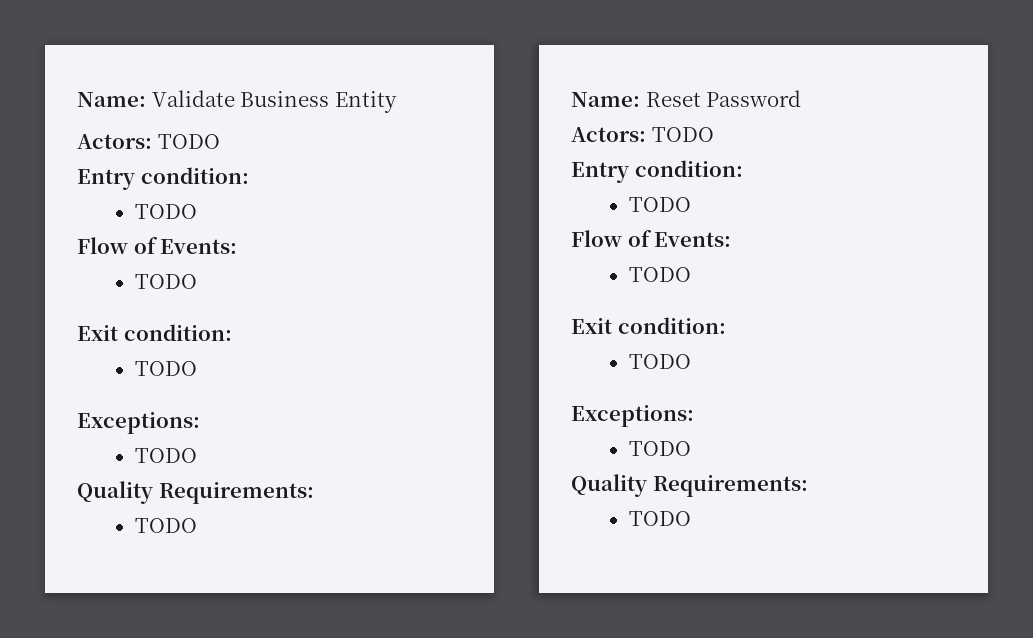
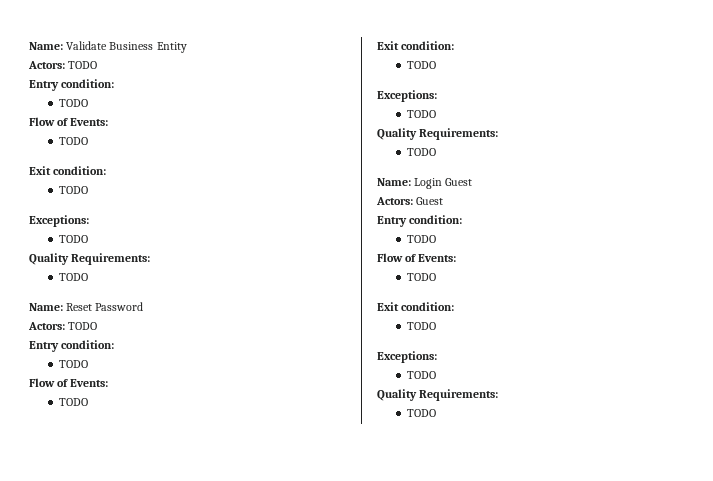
+ Name: Login Guest
+ Actors: Guest
+ Entry condition:
+ TODO
+ Flow of Events:
+ TODO
+ Exit condition:
+ TODO
+ Exceptions:
+ TODO
+ Quality Requirements:
+ TODO

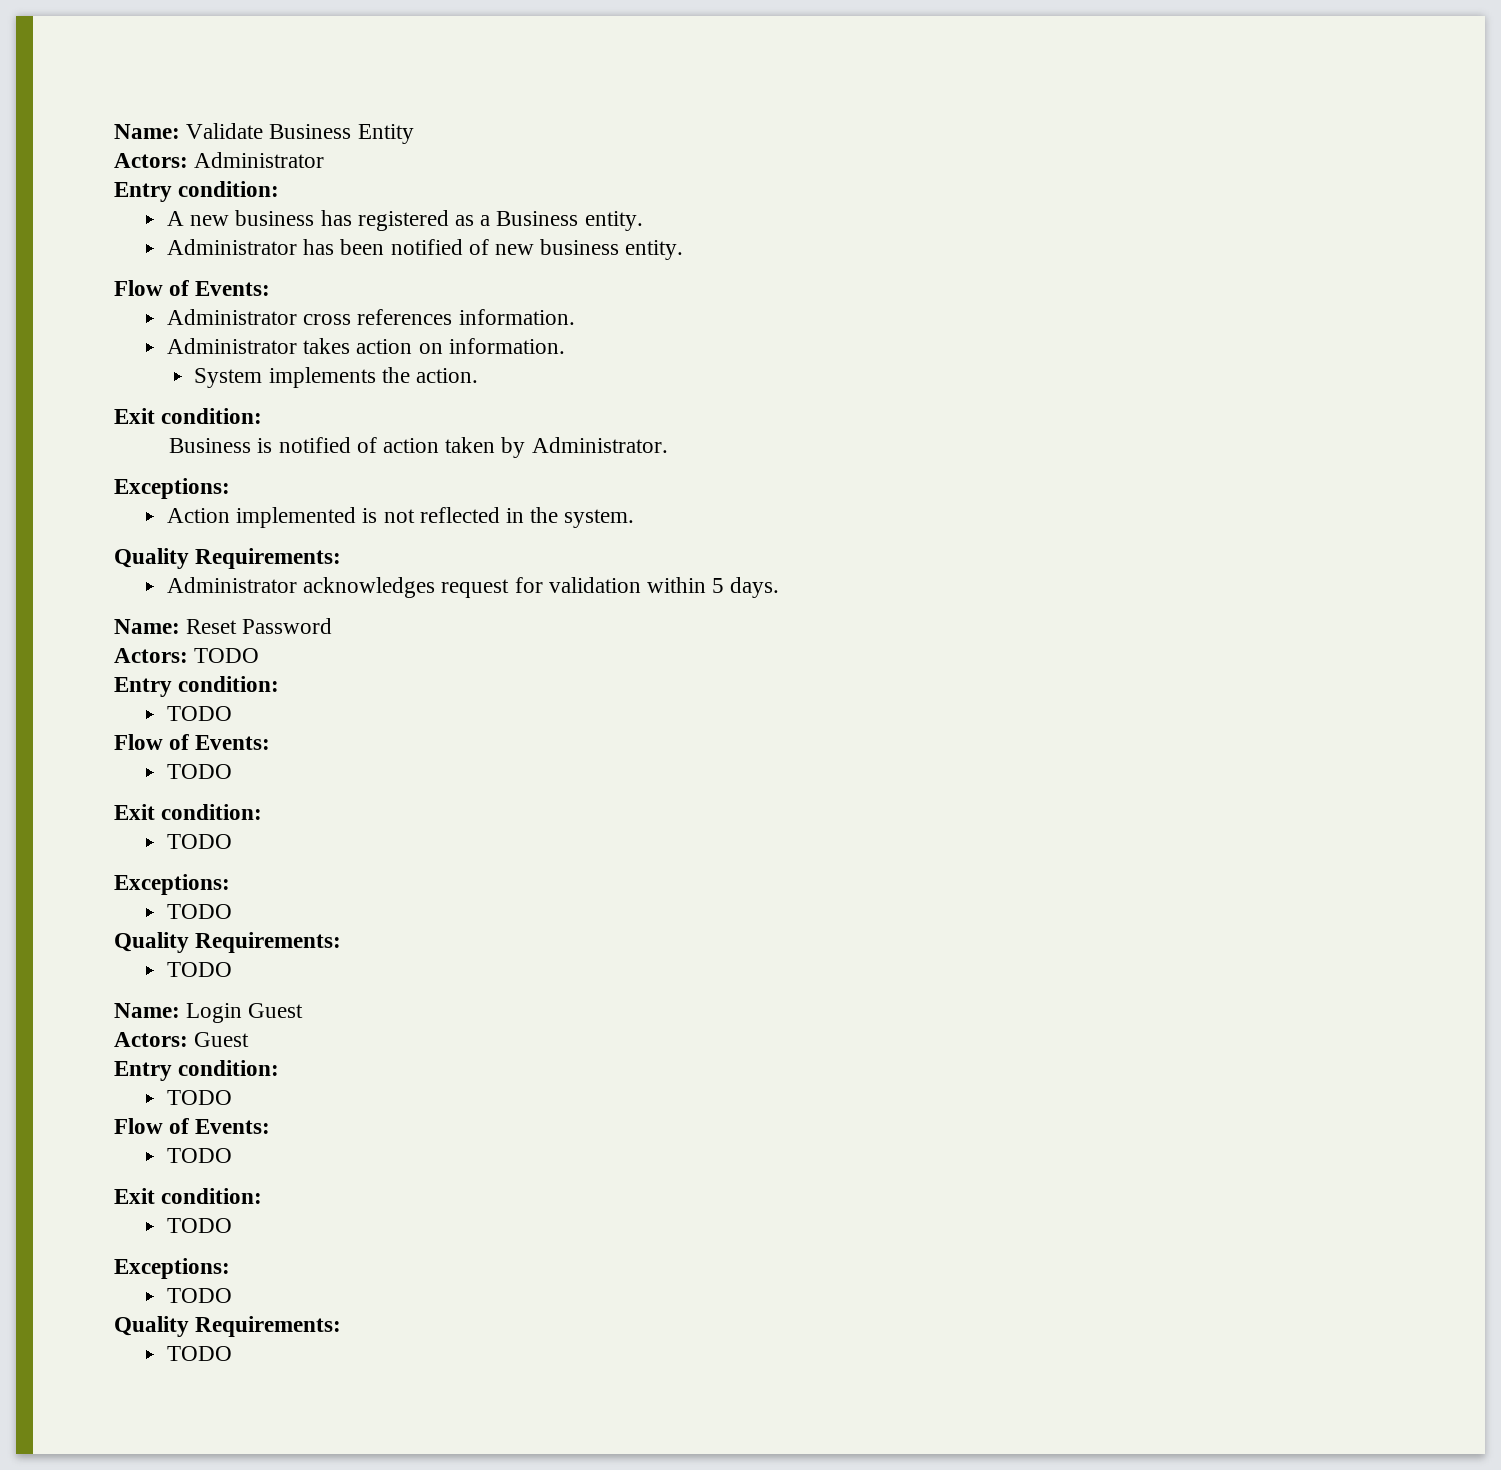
  Name: Validate Business Entity
- Actors: TODO
+ Actors: Administrator
  Entry condition:
- TODO
+ A new business has registered as a Business entity.
+ Administrator has been notified of new business entity.
  Flow of Events:
- TODO
+ Administrator cross references information.
+ Administrator takes action on information.
+ System implements the action.
  Exit condition:
- TODO
+ Business is notified of action taken by Administrator.
  Exceptions:
- TODO
+ Action implemented is not reflected in the system.
  Quality Requirements:
- TODO
+ Administrator acknowledges request for validation within 5 days.

